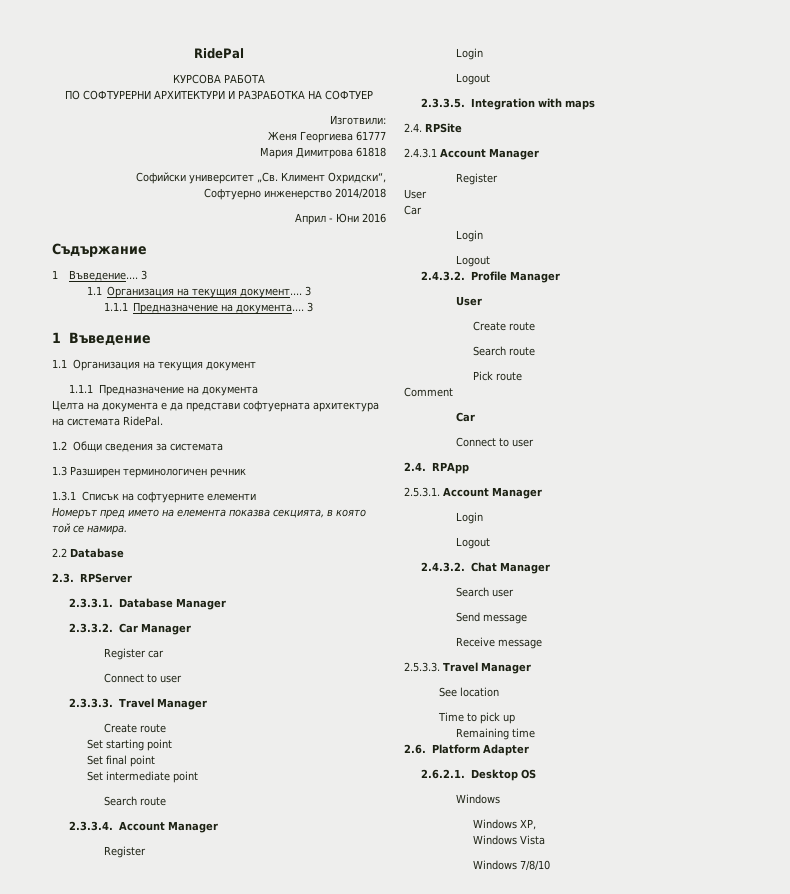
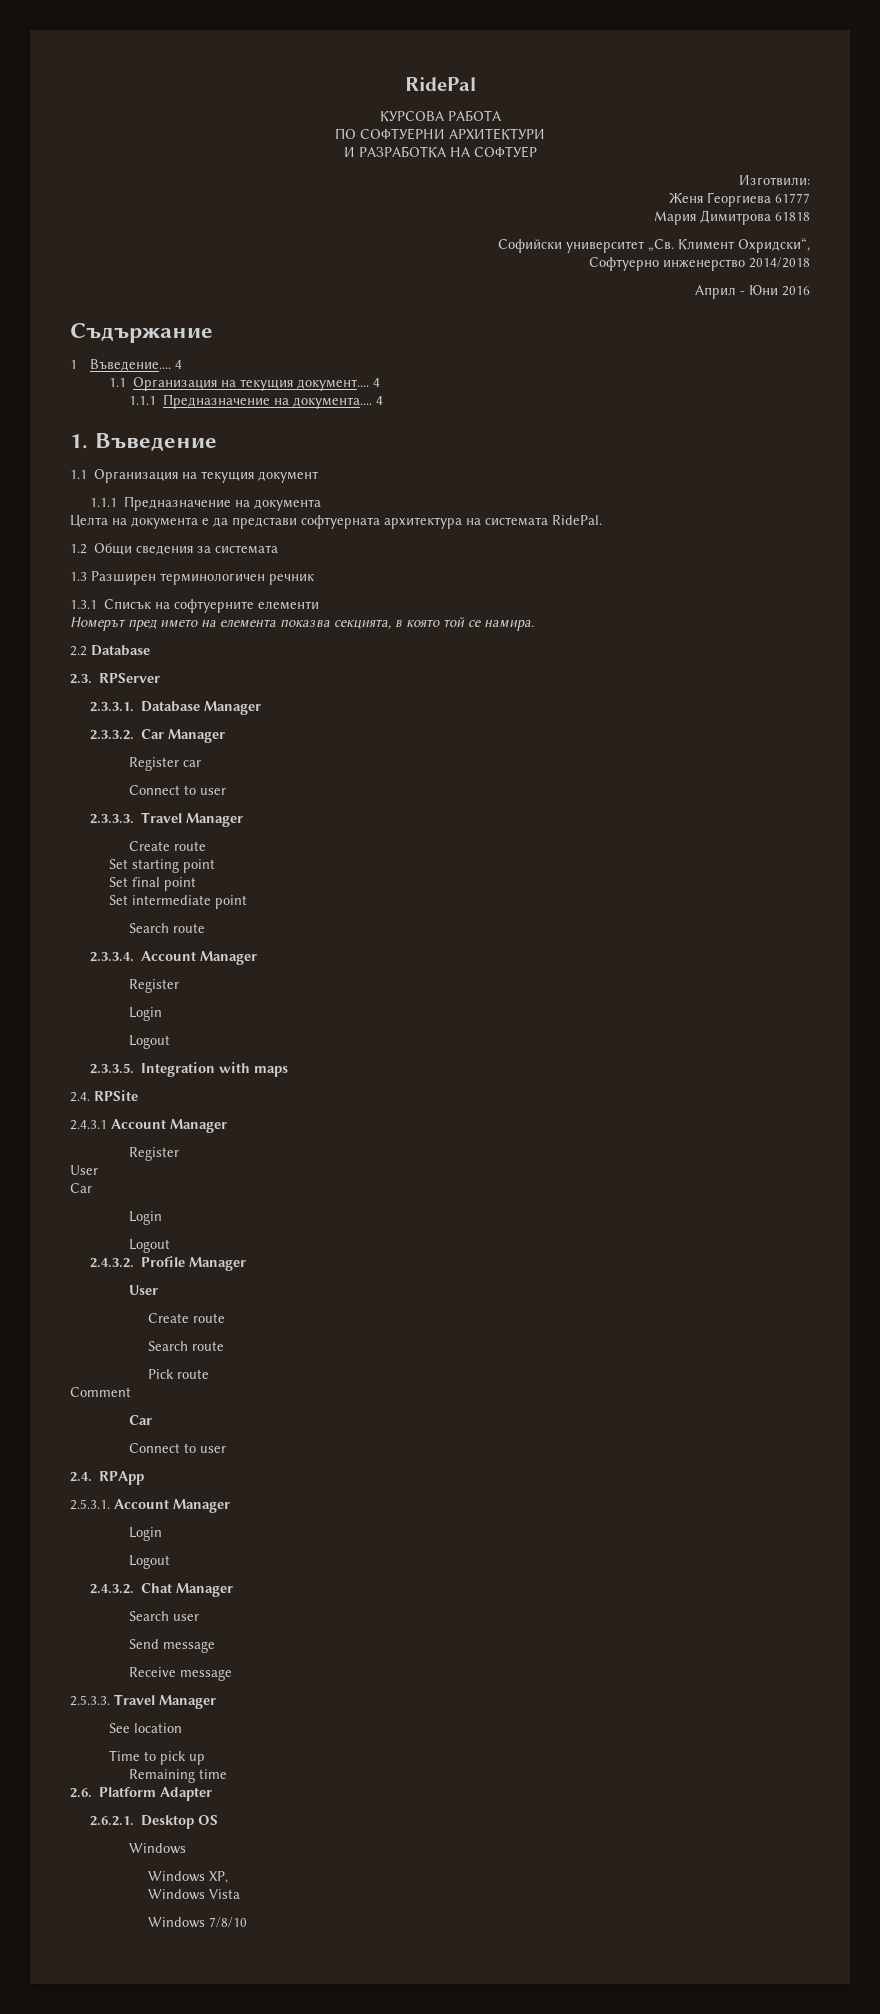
- ПО СОФТУРЕРНИ АРХИТЕКТУРИ И РАЗРАБОТКА НА СОФТУЕР
+ ПО СОФТУЕРНИ АРХИТЕКТУРИ
+ И РАЗРАБОТКА НА СОФТУЕР
- 1 Въведение.... 3
+ 1 Въведение.... 4
- 1.1 Организация на текущия документ.... 3
+ 1.1 Организация на текущия документ.... 4
- 1.1.1 Предназначение на документа.... 3
- 1 Въведение
+ 1.1.1 Предназначение на документа.... 4
+ 1. Въведение

